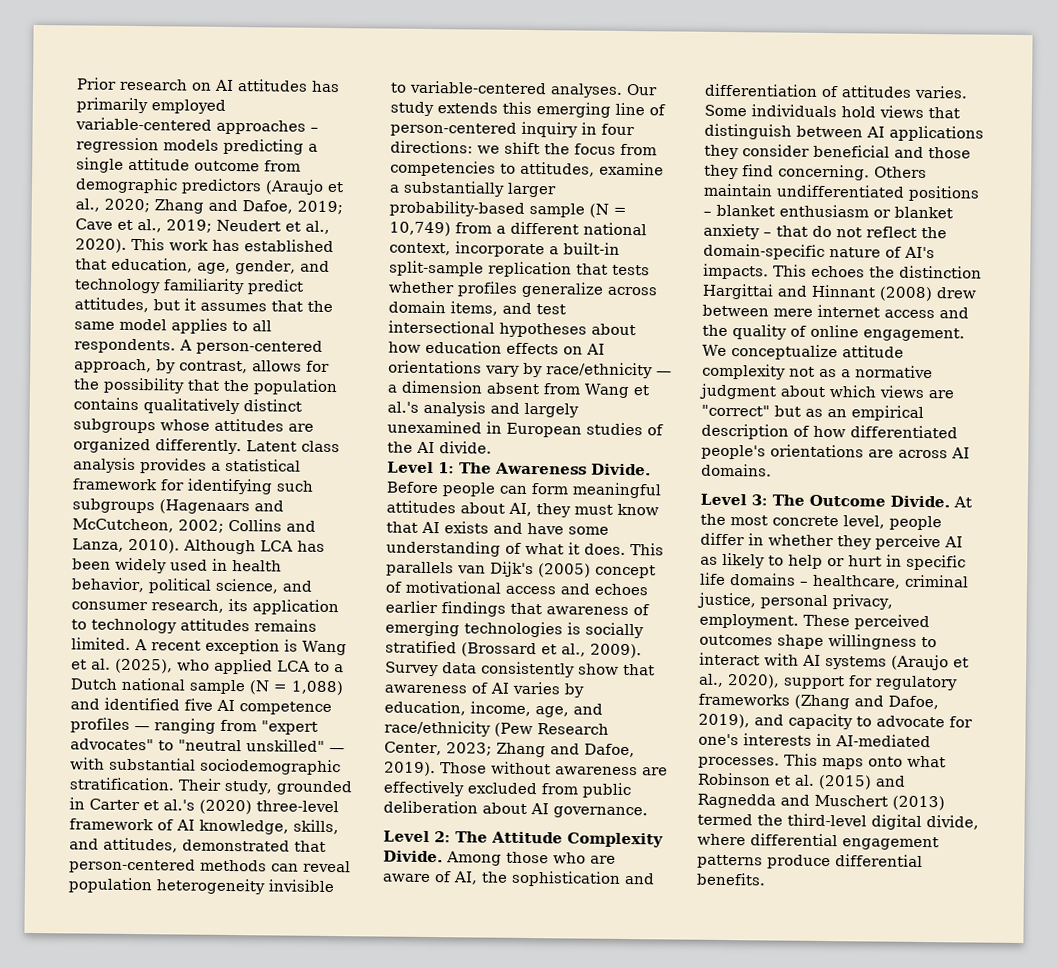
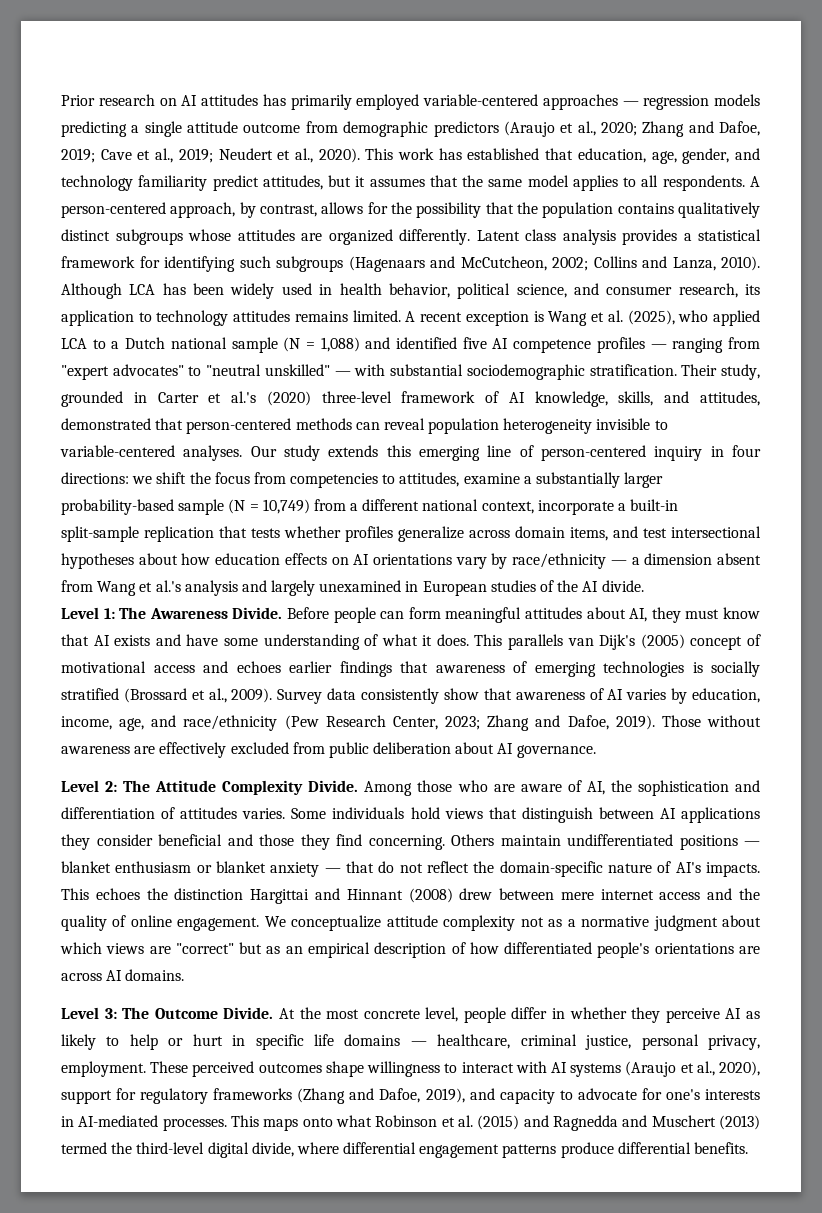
- Prior research on AI attitudes has primarily employed variable-centered approaches – regression models predicting a single attitude outcome from demographic predictors (Araujo et al., 2020; Zhang and Dafoe, 2019; Cave et al., 2019; Neudert et al., 2020).
+ Prior research on AI attitudes has primarily employed variable-centered approaches — regression models predicting a single attitude outcome from demographic predictors (Araujo et al., 2020; Zhang and Dafoe, 2019; Cave et al., 2019; Neudert et al., 2020).
- Others maintain undifferentiated positions – blanket enthusiasm or blanket anxiety – that do not reflect the domain-specific nature of AI's impacts.
+ Others maintain undifferentiated positions — blanket enthusiasm or blanket anxiety — that do not reflect the domain-specific nature of AI's impacts.
- At the most concrete level, people differ in whether they perceive AI as likely to help or hurt in specific life domains – healthcare, criminal justice, personal privacy, employment.
+ At the most concrete level, people differ in whether they perceive AI as likely to help or hurt in specific life domains — healthcare, criminal justice, personal privacy, employment.

